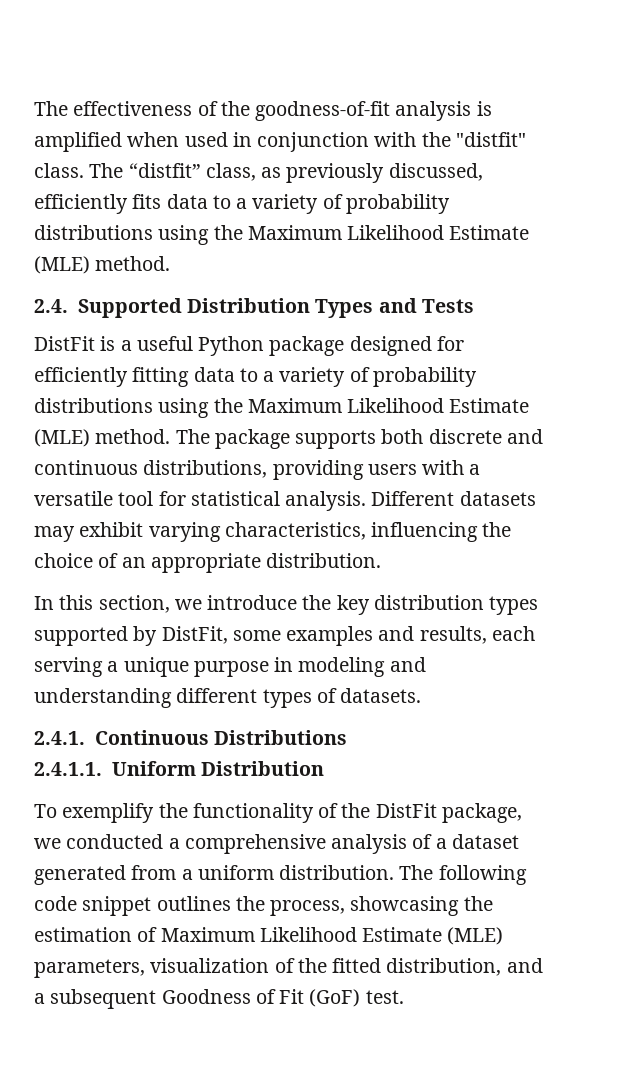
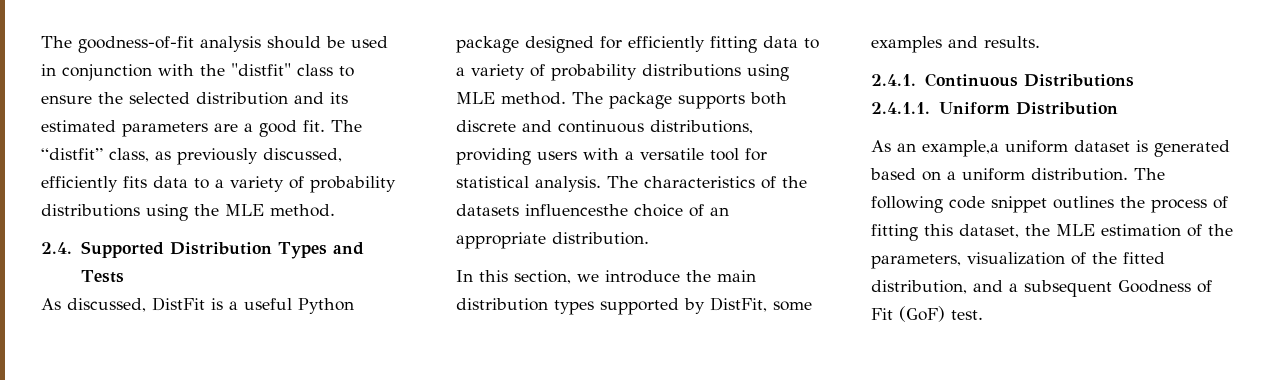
- The effectiveness of the goodness-of-fit analysis is amplified when used in conjunction with the "distfit" class.
+ The goodness-of-fit analysis should be used in conjunction with the "distfit" class to ensure the selected distribution and its estimated parameters are a good fit.
- The “distfit” class, as previously discussed, efficiently fits data to a variety of probability distributions using the Maximum Likelihood Estimate (MLE) method.
+ The “distfit” class, as previously discussed, efficiently fits data to a variety of probability distributions using the MLE method.
- DistFit is a useful Python package designed for efficiently fitting data to a variety of probability distributions using the Maximum Likelihood Estimate (MLE) method.
+ As discussed, DistFit is a useful Python package designed for efficiently fitting data to a variety of probability distributions using MLE method.
- Different datasets may exhibit varying characteristics, influencing the choice of an appropriate distribution.
+ The characteristics of the datasets influencesthe choice of an appropriate distribution.
- In this section, we introduce the key distribution types supported by DistFit, some examples and results, each serving a unique purpose in modeling and understanding different types of datasets.
+ In this section, we introduce the main distribution types supported by DistFit, some examples and results.
- To exemplify the functionality of the DistFit package, we conducted a comprehensive analysis of a dataset generated from a uniform distribution.
+ As an example,a uniform dataset is generated based on a uniform distribution.
- The following code snippet outlines the process, showcasing the estimation of Maximum Likelihood Estimate (MLE) parameters, visualization of the fitted distribution, and a subsequent Goodness of Fit (GoF) test.
+ The following code snippet outlines the process of fitting this dataset, the MLE estimation of the parameters, visualization of the fitted distribution, and a subsequent Goodness of Fit (GoF) test.

